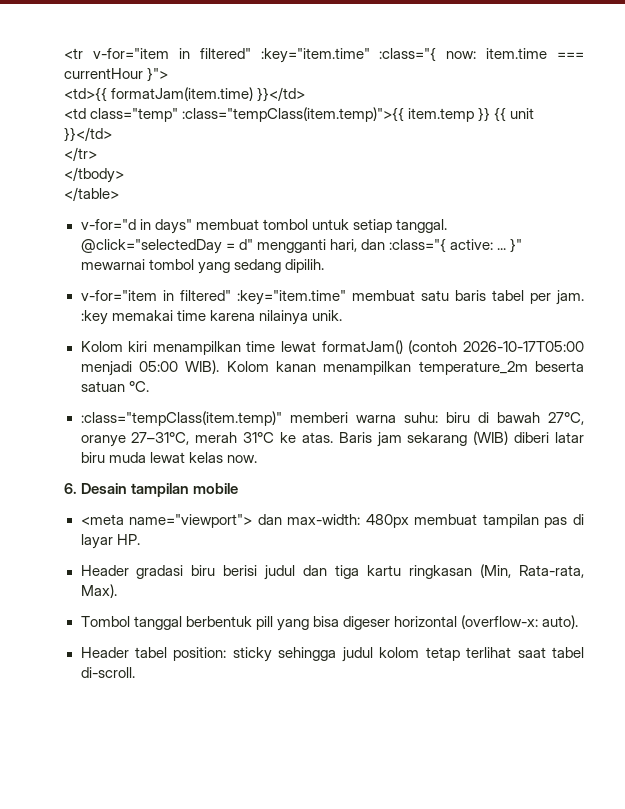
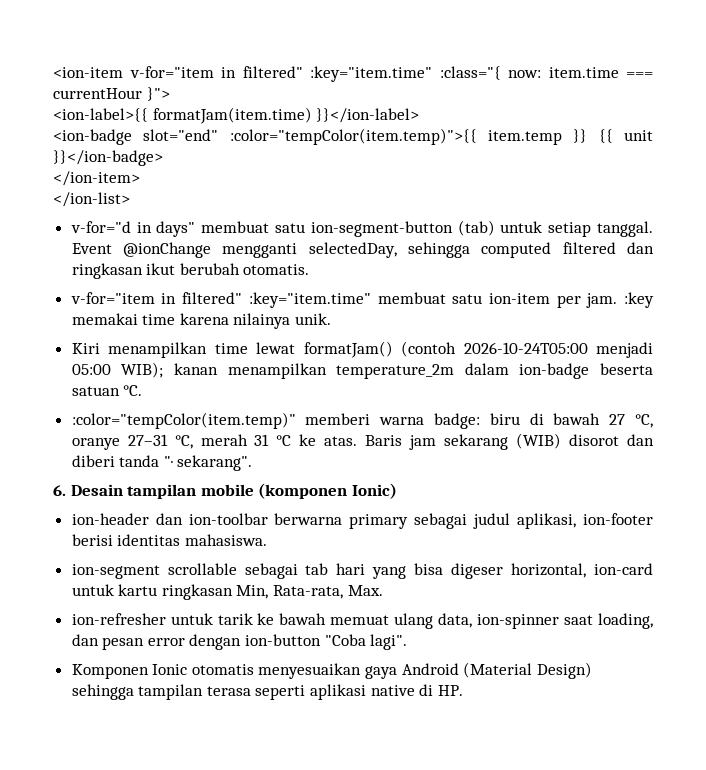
- <tr v-for="item in filtered" :key="item.time" :class="{ now: item.time === currentHour }">
+ <ion-item v-for="item in filtered" :key="item.time" :class="{ now: item.time === currentHour }">
- <td>{{ formatJam(item.time) }}</td>
- <td class="temp" :class="tempClass(item.temp)">{{ item.temp }} {{ unit }}</td>
- </tr>
- </tbody>
- </table>
- v-for="d in days" membuat tombol untuk setiap tanggal. @click="selectedDay = d" mengganti hari, dan :class="{ active: ... }" mewarnai tombol yang sedang dipilih.
+ <ion-label>{{ formatJam(item.time) }}</ion-label>
+ <ion-badge slot="end" :color="tempColor(item.temp)">{{ item.temp }} {{ unit }}</ion-badge>
+ </ion-item>
+ </ion-list>
+ v-for="d in days" membuat satu ion-segment-button (tab) untuk setiap tanggal. Event @ionChange mengganti selectedDay, sehingga computed filtered dan ringkasan ikut berubah otomatis.
- v-for="item in filtered" :key="item.time" membuat satu baris tabel per jam. :key memakai time karena nilainya unik.
+ v-for="item in filtered" :key="item.time" membuat satu ion-item per jam. :key memakai time karena nilainya unik.
- Kolom kiri menampilkan time lewat formatJam() (contoh 2026-10-17T05:00 menjadi 05:00 WIB). Kolom kanan menampilkan temperature_2m beserta satuan °C.
+ Kiri menampilkan time lewat formatJam() (contoh 2026-10-24T05:00 menjadi 05:00 WIB); kanan menampilkan temperature_2m dalam ion-badge beserta satuan °C.
- :class="tempClass(item.temp)" memberi warna suhu: biru di bawah 27°C, oranye 27–31°C, merah 31°C ke atas.
+ :color="tempColor(item.temp)" memberi warna badge: biru di bawah 27 °C, oranye 27–31 °C, merah 31 °C ke atas.
- Baris jam sekarang (WIB) diberi latar biru muda lewat kelas now.
- 6. Desain tampilan mobile
- <meta name="viewport"> dan max-width: 480px membuat tampilan pas di layar HP.
- Header gradasi biru berisi judul dan tiga kartu ringkasan (Min, Rata-rata, Max).
- Tombol tanggal berbentuk pill yang bisa digeser horizontal (overflow-x: auto).
- Header tabel position: sticky sehingga judul kolom tetap terlihat saat tabel di-scroll.
+ Baris jam sekarang (WIB) disorot dan diberi tanda "· sekarang".
+ 6. Desain tampilan mobile (komponen Ionic)
+ ion-header dan ion-toolbar berwarna primary sebagai judul aplikasi, ion-footer berisi identitas mahasiswa.
+ ion-segment scrollable sebagai tab hari yang bisa digeser horizontal, ion-card untuk kartu ringkasan Min, Rata-rata, Max.
+ ion-refresher untuk tarik ke bawah memuat ulang data, ion-spinner saat loading, dan pesan error dengan ion-button "Coba lagi".
+ Komponen Ionic otomatis menyesuaikan gaya Android (Material Design) sehingga tampilan terasa seperti aplikasi native di HP.

